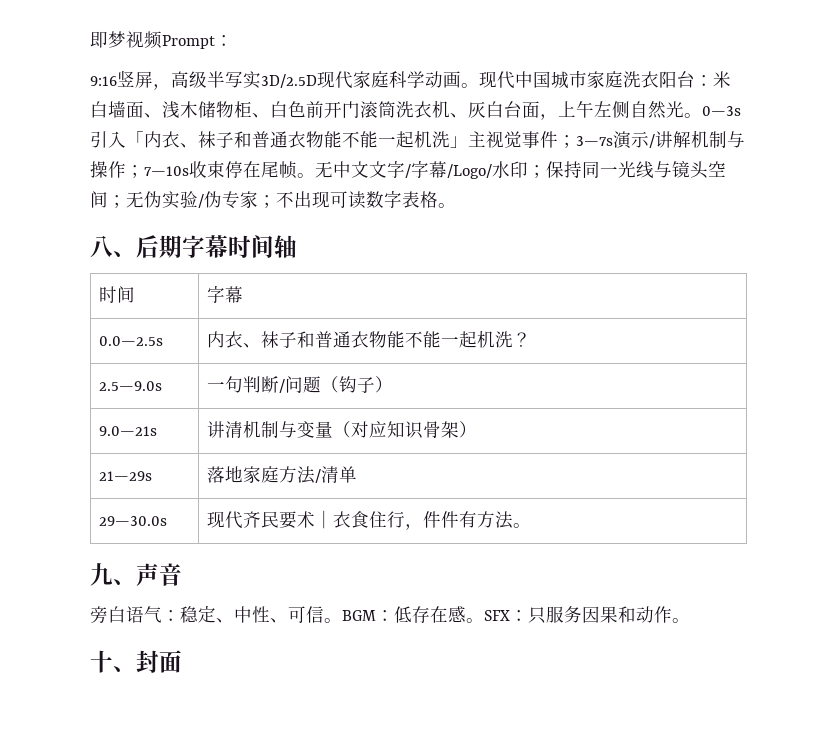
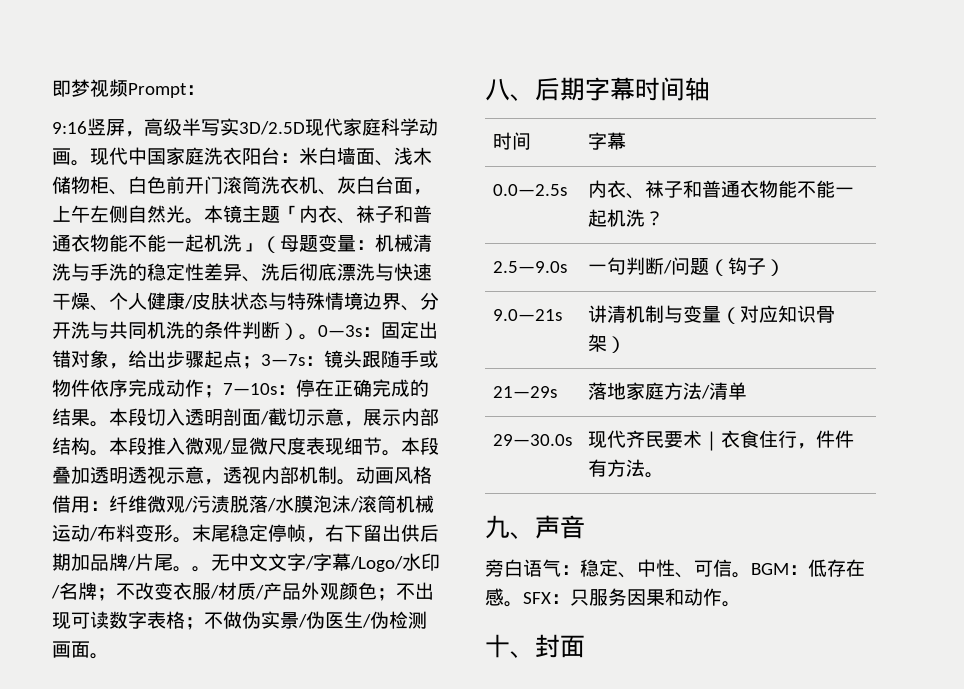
- 现代中国城市家庭洗衣阳台：米白墙面、浅木储物柜、白色前开门滚筒洗衣机、灰白台面，上午左侧自然光。
+ 现代中国家庭洗衣阳台：米白墙面、浅木储物柜、白色前开门滚筒洗衣机、灰白台面，上午左侧自然光。
- 0—3s引入「内衣、袜子和普通衣物能不能一起机洗」主视觉事件；3—7s演示/讲解机制与操作；7—10s收束停在尾帧。
+ 本镜主题「内衣、袜子和普通衣物能不能一起机洗」（母题变量：机械清洗与手洗的稳定性差异、洗后彻底漂洗与快速干燥、个人健康/皮肤状态与特殊情境边界、分开洗与共同机洗的条件判断）。0—3s：固定出错对象，给出步骤起点；3—7s：镜头跟随手或物件依序完成动作；7—10s：停在正确完成的结果。本段切入透明剖面/截切示意，展示内部结构。本段推入微观/显微尺度表现细节。本段叠加透明透视示意，透视内部机制。动画风格借用：纤维微观/污渍脱落/水膜泡沫/滚筒机械运动/布料变形。末尾稳定停帧，右下留出供后期加品牌/片尾。。
- 无中文文字/字幕/Logo/水印；保持同一光线与镜头空间；无伪实验/伪专家；不出现可读数字表格。
+ 无中文文字/字幕/Logo/水印/名牌；不改变衣服/材质/产品外观颜色；不出现可读数字表格；不做伪实景/伪医生/伪检测画面。

